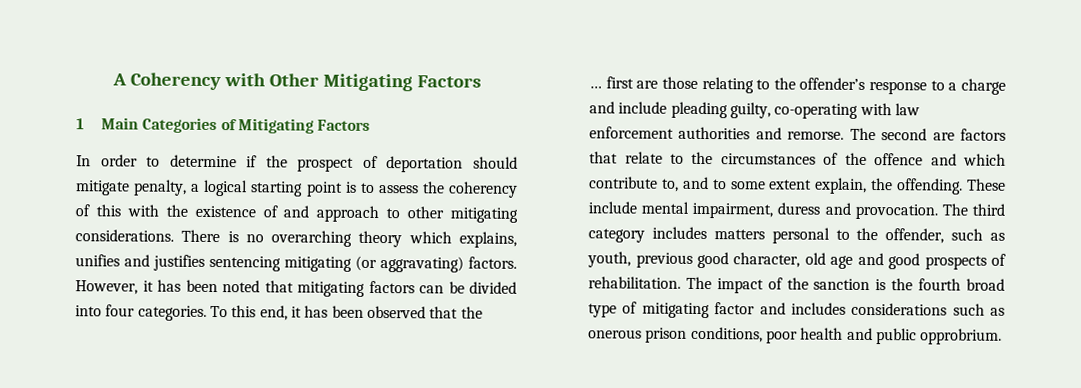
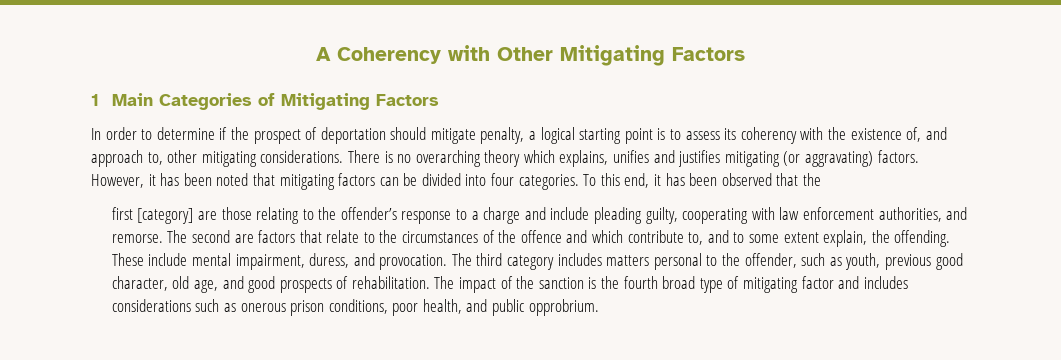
- In order to determine if the prospect of deportation should mitigate penalty, a logical starting point is to assess the coherency of this with the existence of and approach to other mitigating considerations.
+ In order to determine if the prospect of deportation should mitigate penalty, a logical starting point is to assess its coherency with the existence of, and approach to, other mitigating considerations.
- There is no overarching theory which explains, unifies and justifies sentencing mitigating (or aggravating) factors.
+ There is no overarching theory which explains, unifies and justifies mitigating (or aggravating) factors.
- … first are those relating to the offender’s response to a charge and include pleading guilty, co-operating with law enforcement authorities and remorse.
+ first [category] are those relating to the offender’s response to a charge and include pleading guilty, cooperating with law enforcement authorities, and remorse.
- These include mental impairment, duress and provocation.
+ These include mental impairment, duress, and provocation.
- The third category includes matters personal to the offender, such as youth, previous good character, old age and good prospects of rehabilitation.
+ The third category includes matters personal to the offender, such as youth, previous good character, old age, and good prospects of rehabilitation.
- The impact of the sanction is the fourth broad type of mitigating factor and includes considerations such as onerous prison conditions, poor health and public opprobrium.
+ The impact of the sanction is the fourth broad type of mitigating factor and includes considerations such as onerous prison conditions, poor health, and public opprobrium.

